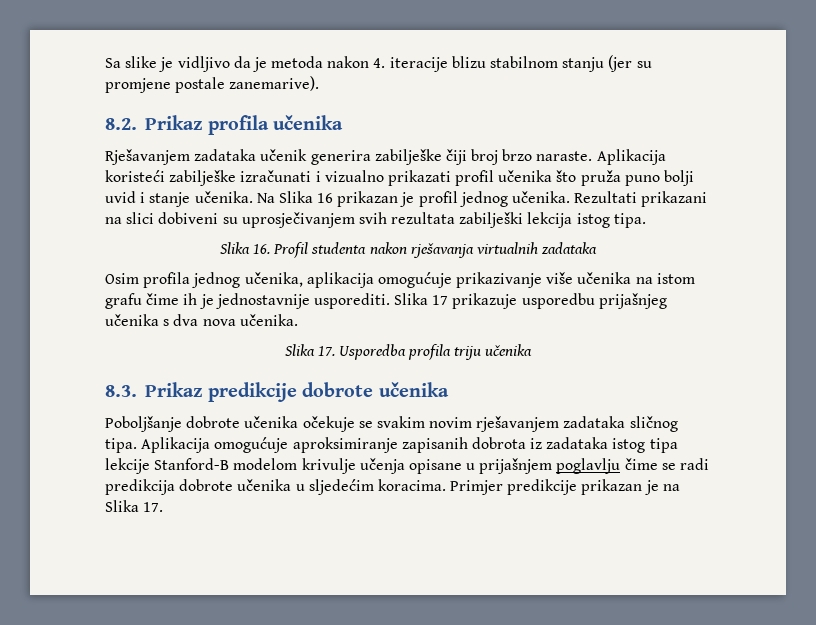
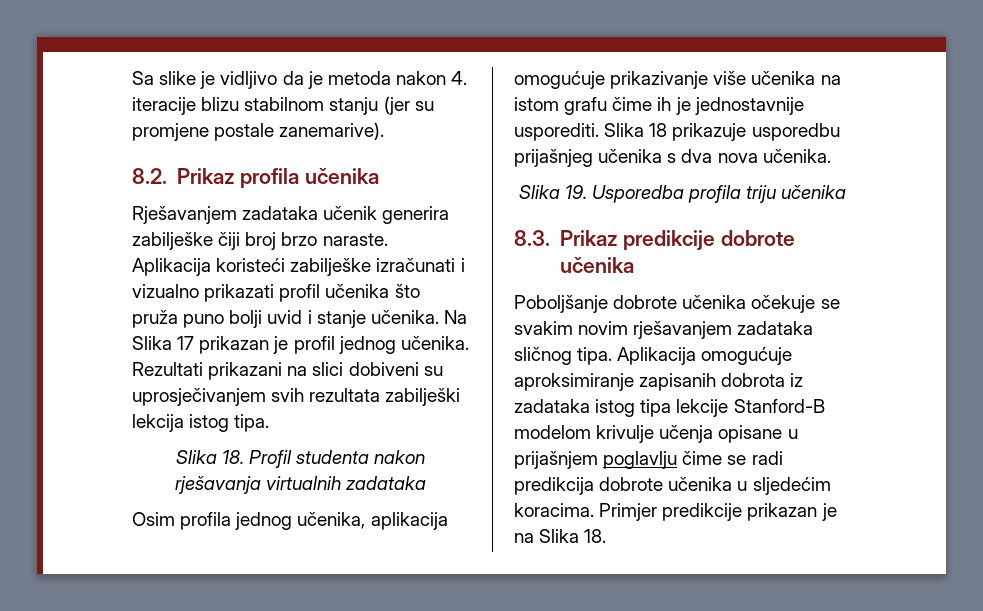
- Na Slika 16 prikazan je profil jednog učenika.
+ Na Slika 17 prikazan je profil jednog učenika.
- Slika 16. Profil studenta nakon rješavanja virtualnih zadataka
+ Slika 18. Profil studenta nakon rješavanja virtualnih zadataka
- Slika 17 prikazuje usporedbu prijašnjeg učenika s dva nova učenika.
+ Slika 18 prikazuje usporedbu prijašnjeg učenika s dva nova učenika.
- Slika 17. Usporedba profila triju učenika
+ Slika 19. Usporedba profila triju učenika
- Primjer predikcije prikazan je na Slika 17.
+ Primjer predikcije prikazan je na Slika 18.

